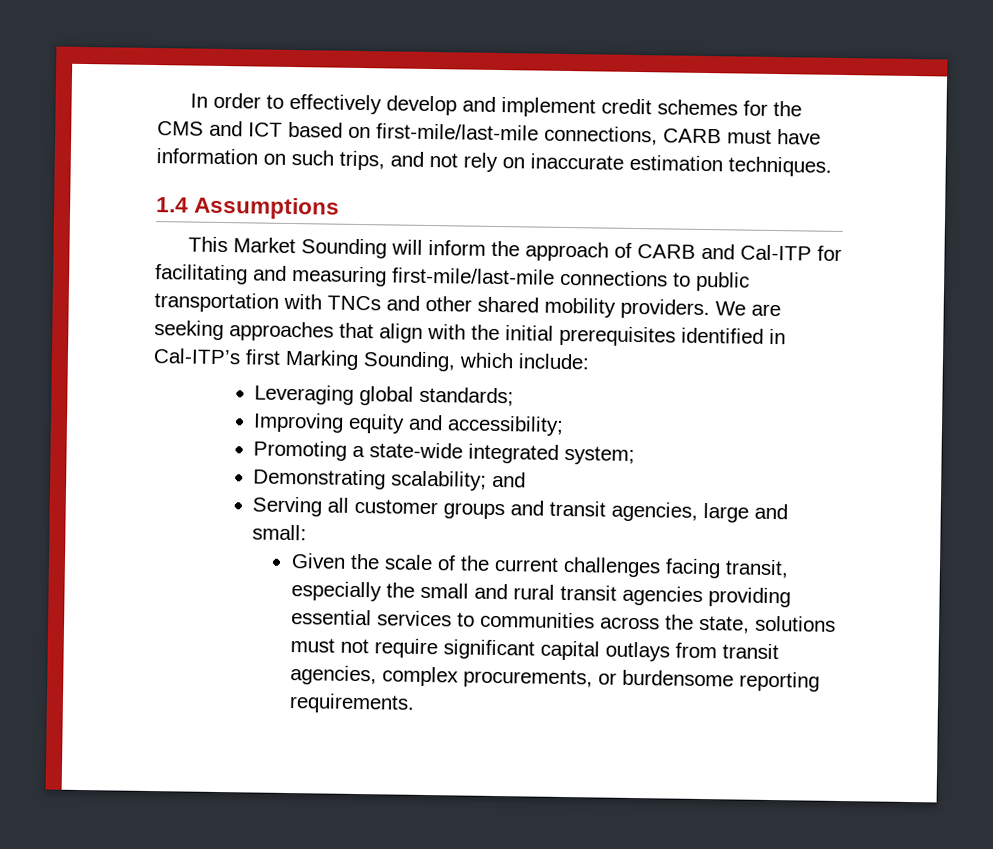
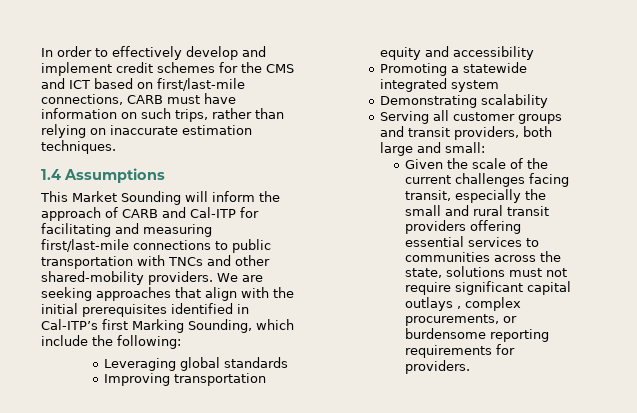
- In order to effectively develop and implement credit schemes for the CMS and ICT based on first-mile/last-mile connections, CARB must have information on such trips, and not rely on inaccurate estimation techniques.
+ In order to effectively develop and implement credit schemes for the CMS and ICT based on first/last-mile connections, CARB must have information on such trips, rather than relying on inaccurate estimation techniques.
- This Market Sounding will inform the approach of CARB and Cal-ITP for facilitating and measuring first-mile/last-mile connections to public transportation with TNCs and other shared mobility providers.
+ This Market Sounding will inform the approach of CARB and Cal-ITP for facilitating and measuring first/last-mile connections to public transportation with TNCs and other shared-mobility providers.
- We are seeking approaches that align with the initial prerequisites identified in Cal-ITP’s first Marking Sounding, which include:
+ We are seeking approaches that align with the initial prerequisites identified in Cal-ITP’s first Marking Sounding, which include the following:
- Leveraging global standards;
+ Leveraging global standards
- Improving equity and accessibility;
+ Improving transportation equity and accessibility
- Promoting a state-wide integrated system;
+ Promoting a statewide integrated system
- Demonstrating scalability; and
+ Demonstrating scalability
- Serving all customer groups and transit agencies, large and small:
+ Serving all customer groups and transit providers, both large and small:
- Given the scale of the current challenges facing transit, especially the small and rural transit agencies providing essential services to communities across the state, solutions must not require significant capital outlays from transit agencies, complex procurements, or burdensome reporting requirements.
+ Given the scale of the current challenges facing transit, especially the small and rural transit providers offering essential services to communities across the state, solutions must not require significant capital outlays , complex procurements, or burdensome reporting requirements for providers.

